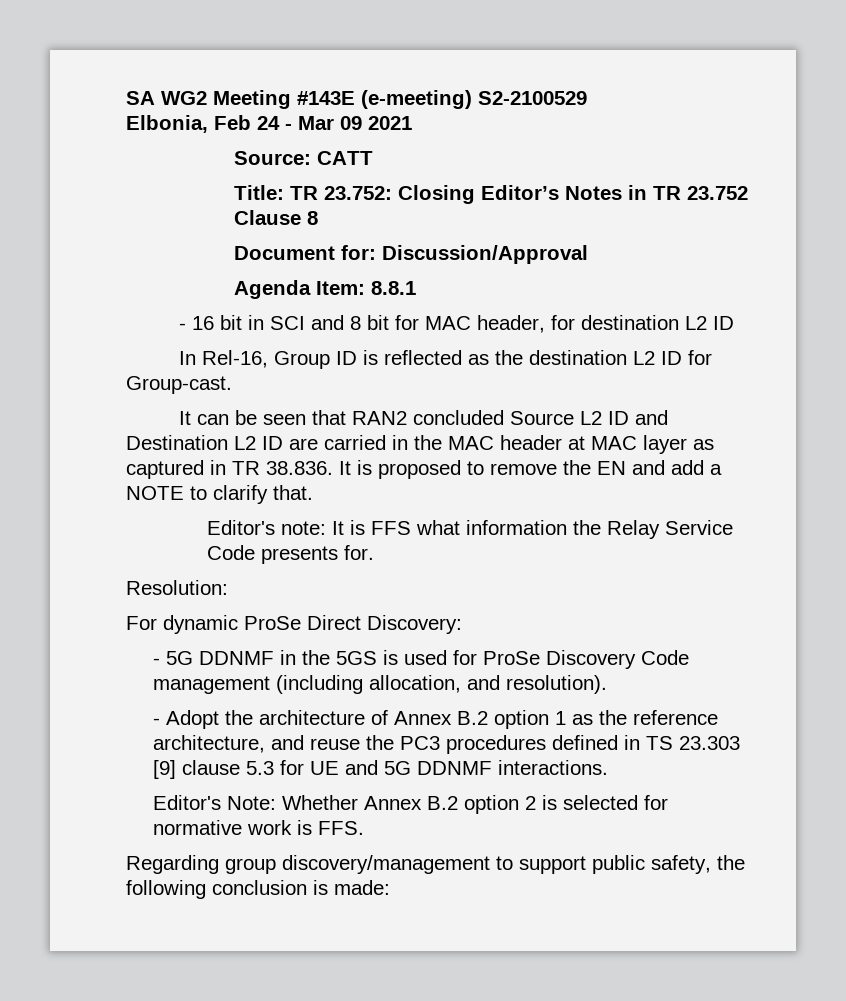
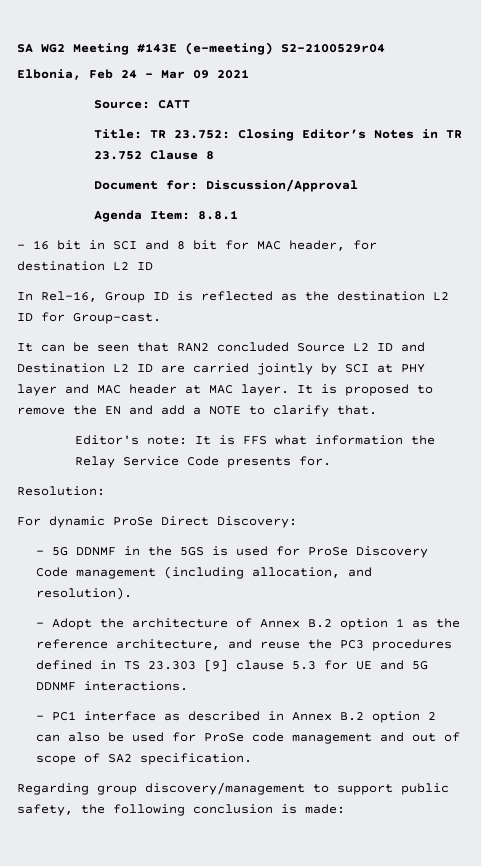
- SA WG2 Meeting #143E (e-meeting) S2-2100529
+ SA WG2 Meeting #143E (e-meeting) S2-2100529r04
- It can be seen that RAN2 concluded Source L2 ID and Destination L2 ID are carried in the MAC header at MAC layer as captured in TR 38.836. It is proposed to remove the EN and add a NOTE to clarify that.
+ It can be seen that RAN2 concluded Source L2 ID and Destination L2 ID are carried jointly by SCI at PHY layer and MAC header at MAC layer. It is proposed to remove the EN and add a NOTE to clarify that.
- Editor's Note: Whether Annex B.2 option 2 is selected for normative work is FFS.
+ - PC1 interface as described in Annex B.2 option 2 can also be used for ProSe code management and out of scope of SA2 specification.

